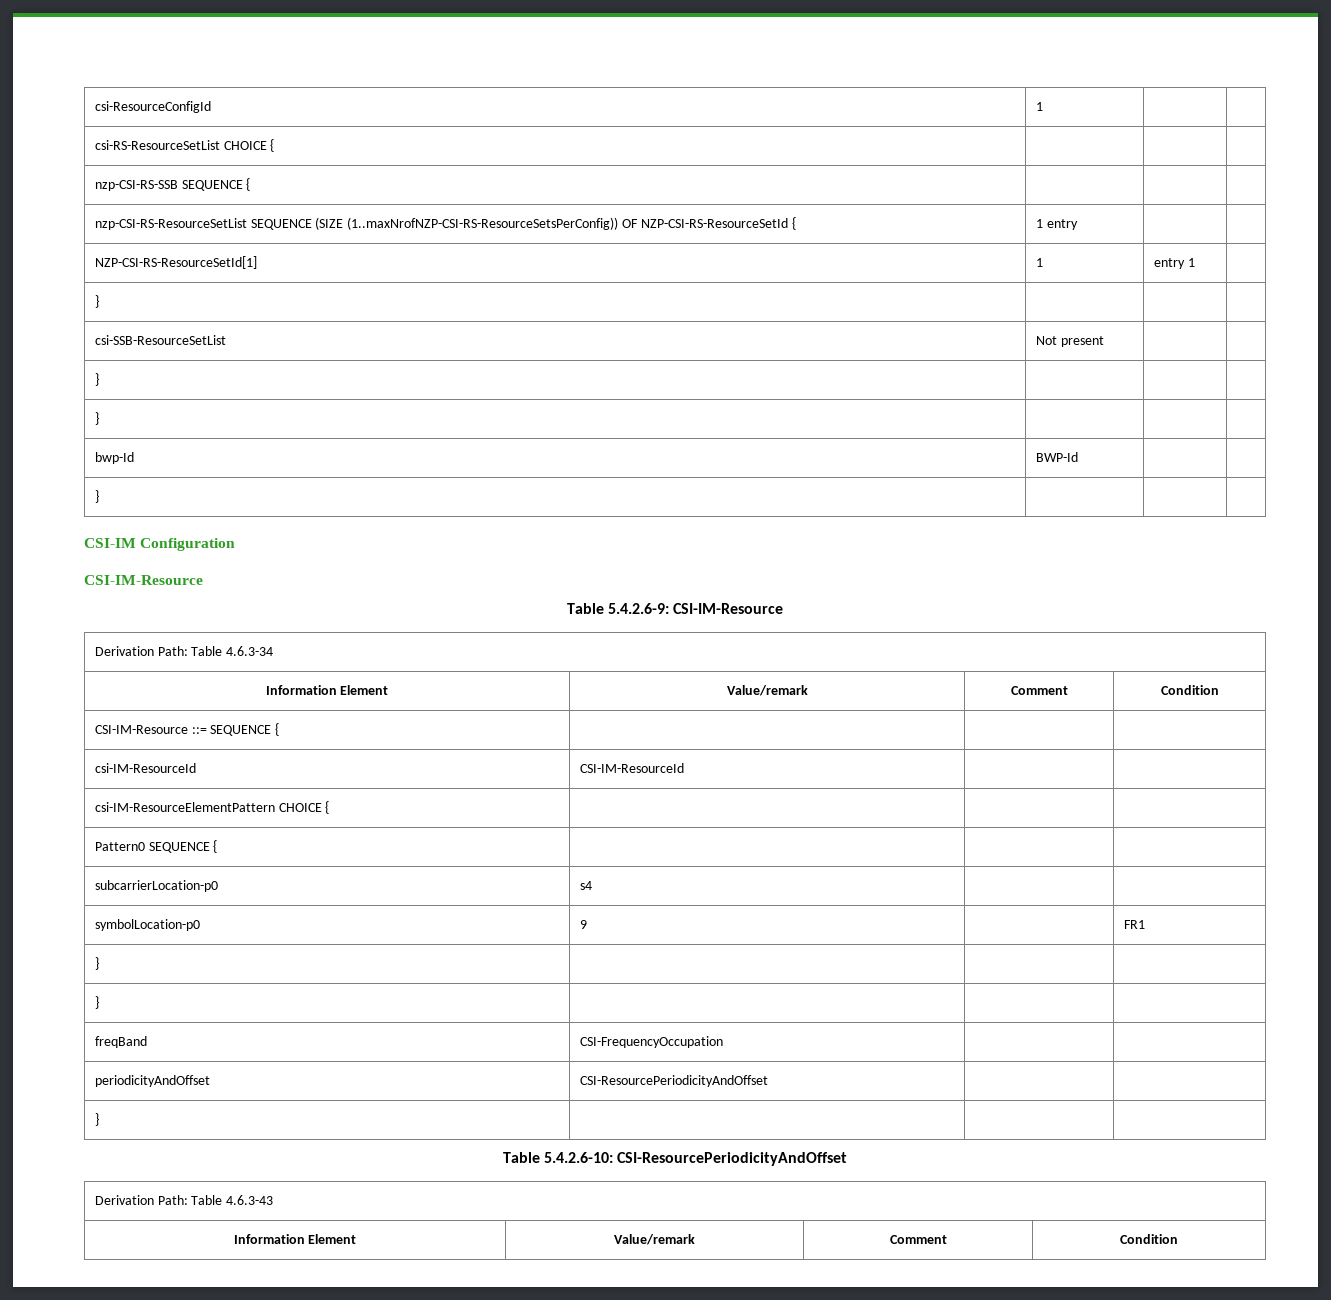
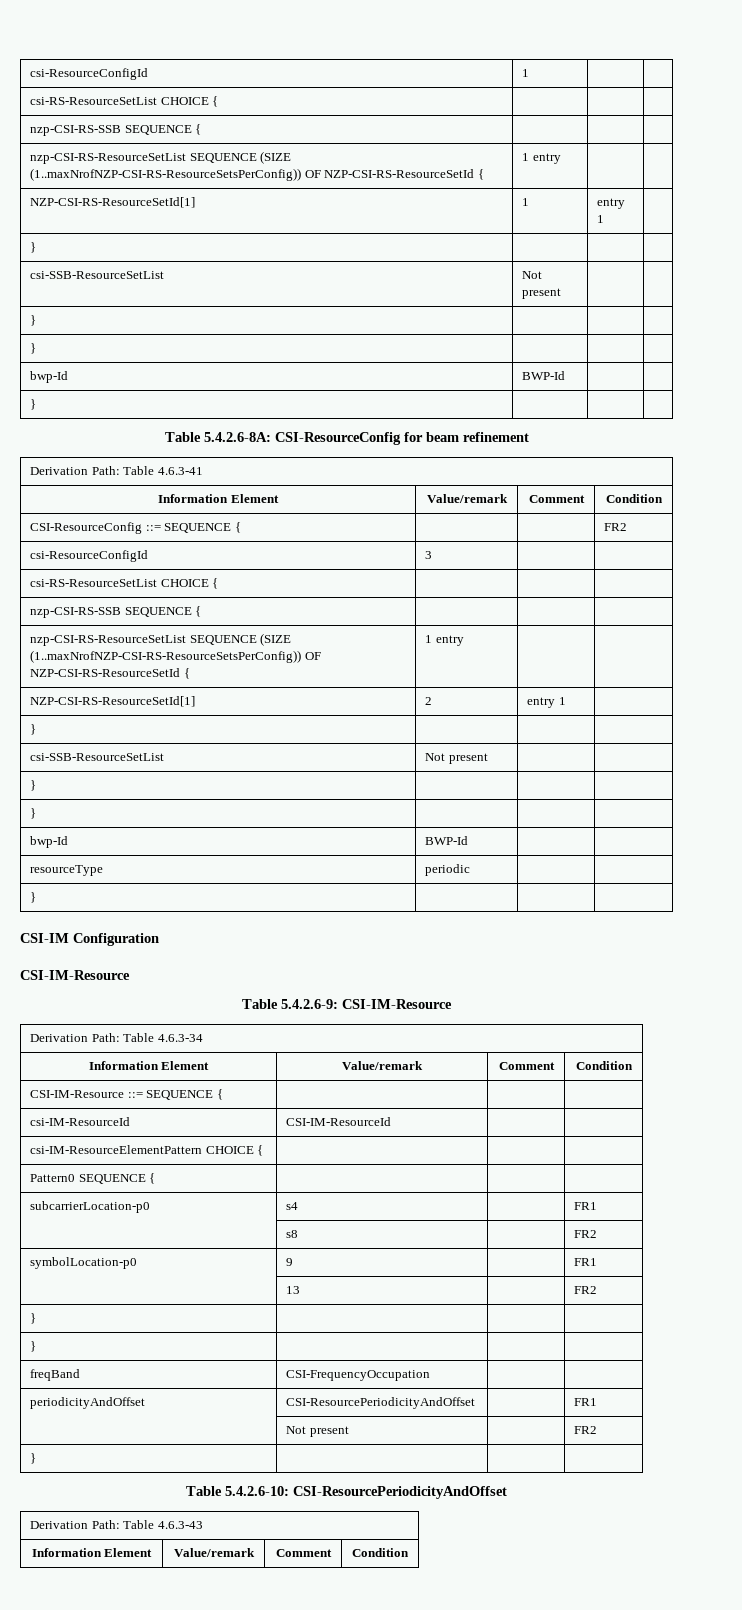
+ Table 5.4.2.6-8A: CSI-ResourceConfig for beam refinement
+ Derivation Path: Table 4.6.3-41
+ Information Element | Value/remark | Comment | Condition
+ CSI-ResourceConfig ::= SEQUENCE { | | | FR2
+ csi-ResourceConfigId | 3 | |
+ csi-RS-ResourceSetList CHOICE { | | |
+ nzp-CSI-RS-SSB SEQUENCE { | | |
+ nzp-CSI-RS-ResourceSetList SEQUENCE (SIZE (1..maxNrofNZP-CSI-RS-ResourceSetsPerConfig)) OF NZP-CSI-RS-ResourceSetId { | 1 entry | |
+ NZP-CSI-RS-ResourceSetId[1] | 2 | entry 1 |
+ } | | |
+ csi-SSB-ResourceSetList | Not present | |
+ } | | |
+ } | | |
+ bwp-Id | BWP-Id | |
+ resourceType | periodic | |
+ } | | |
- subcarrierLocation-p0 | s4 | |
+ subcarrierLocation-p0 | s4 | | FR1
+ | s8 | | FR2
+ | 13 | | FR2
- periodicityAndOffset | CSI-ResourcePeriodicityAndOffset | |
+ periodicityAndOffset | CSI-ResourcePeriodicityAndOffset | | FR1
+ | Not present | | FR2

